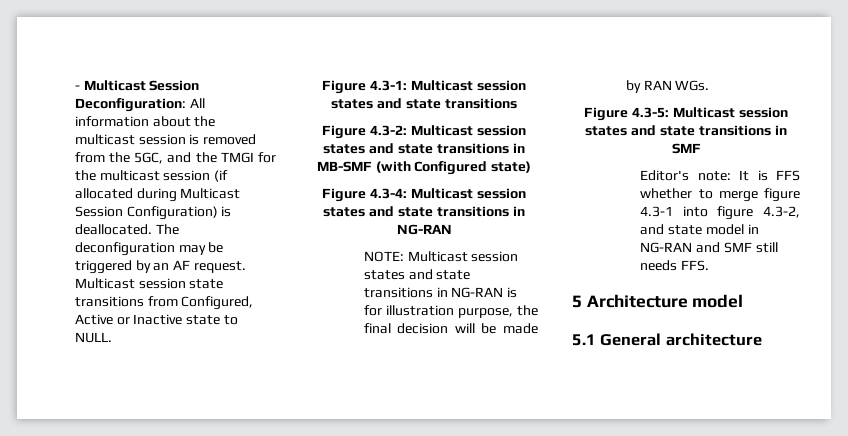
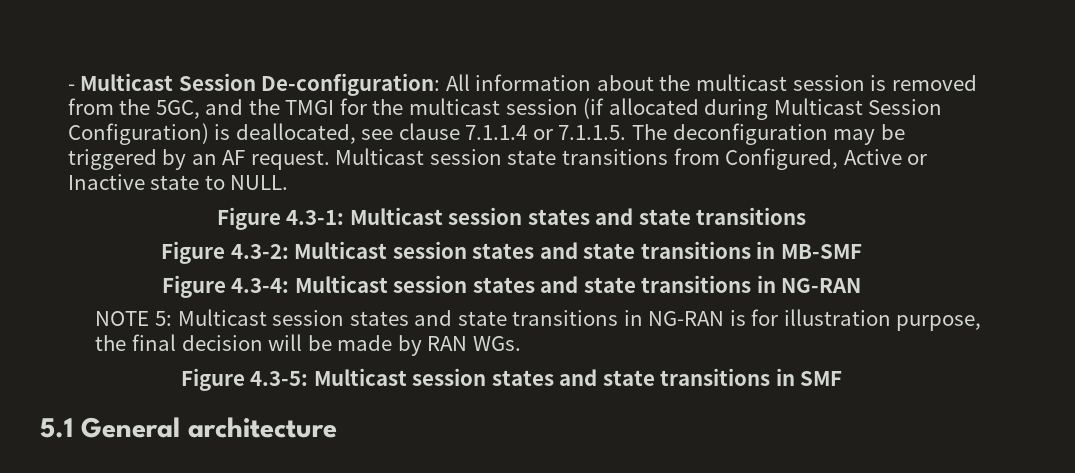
- - Multicast Session Deconfiguration: All information about the multicast session is removed from the 5GC, and the TMGI for the multicast session (if allocated during Multicast Session Configuration) is deallocated. The deconfiguration may be triggered by an AF request.
+ - Multicast Session De-configuration: All information about the multicast session is removed from the 5GC, and the TMGI for the multicast session (if allocated during Multicast Session Configuration) is deallocated, see clause 7.1.1.4 or 7.1.1.5. The deconfiguration may be triggered by an AF request.
- Figure 4.3-2: Multicast session states and state transitions in MB-SMF (with Configured state)
+ Figure 4.3-2: Multicast session states and state transitions in MB-SMF
- NOTE: Multicast session states and state transitions in NG-RAN is for illustration purpose, the final decision will be made by RAN WGs.
+ NOTE 5: Multicast session states and state transitions in NG-RAN is for illustration purpose, the final decision will be made by RAN WGs.
- Editor's note: It is FFS whether to merge figure 4.3-1 into figure 4.3-2, and state model in NG-RAN and SMF still needs FFS.
- 5 Architecture model

